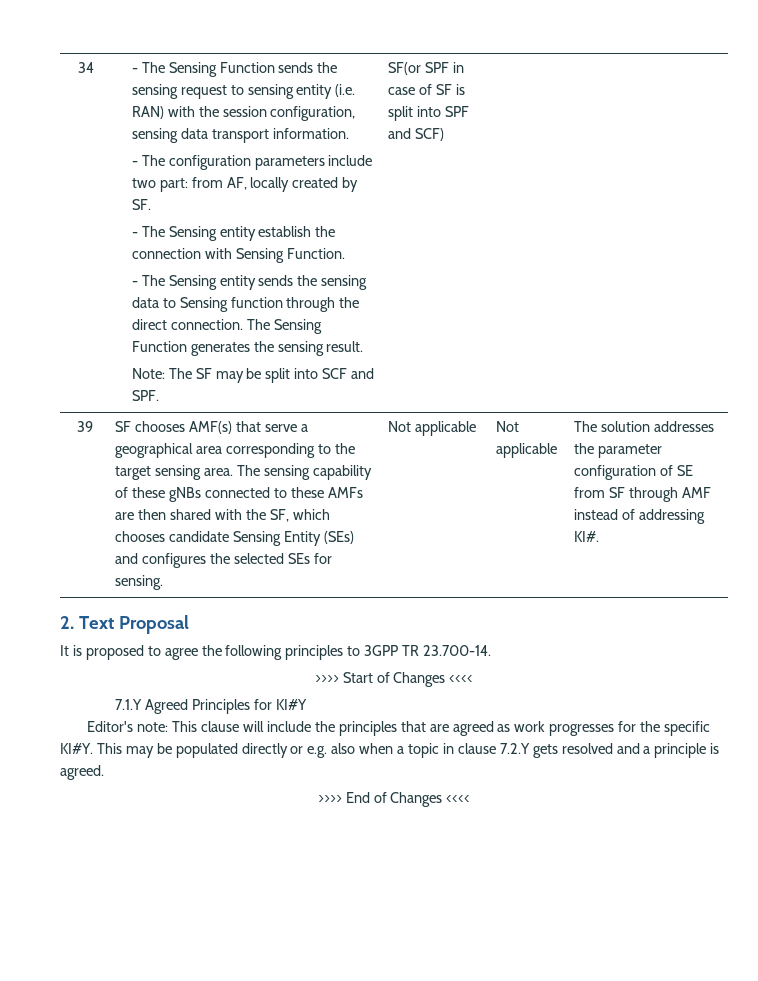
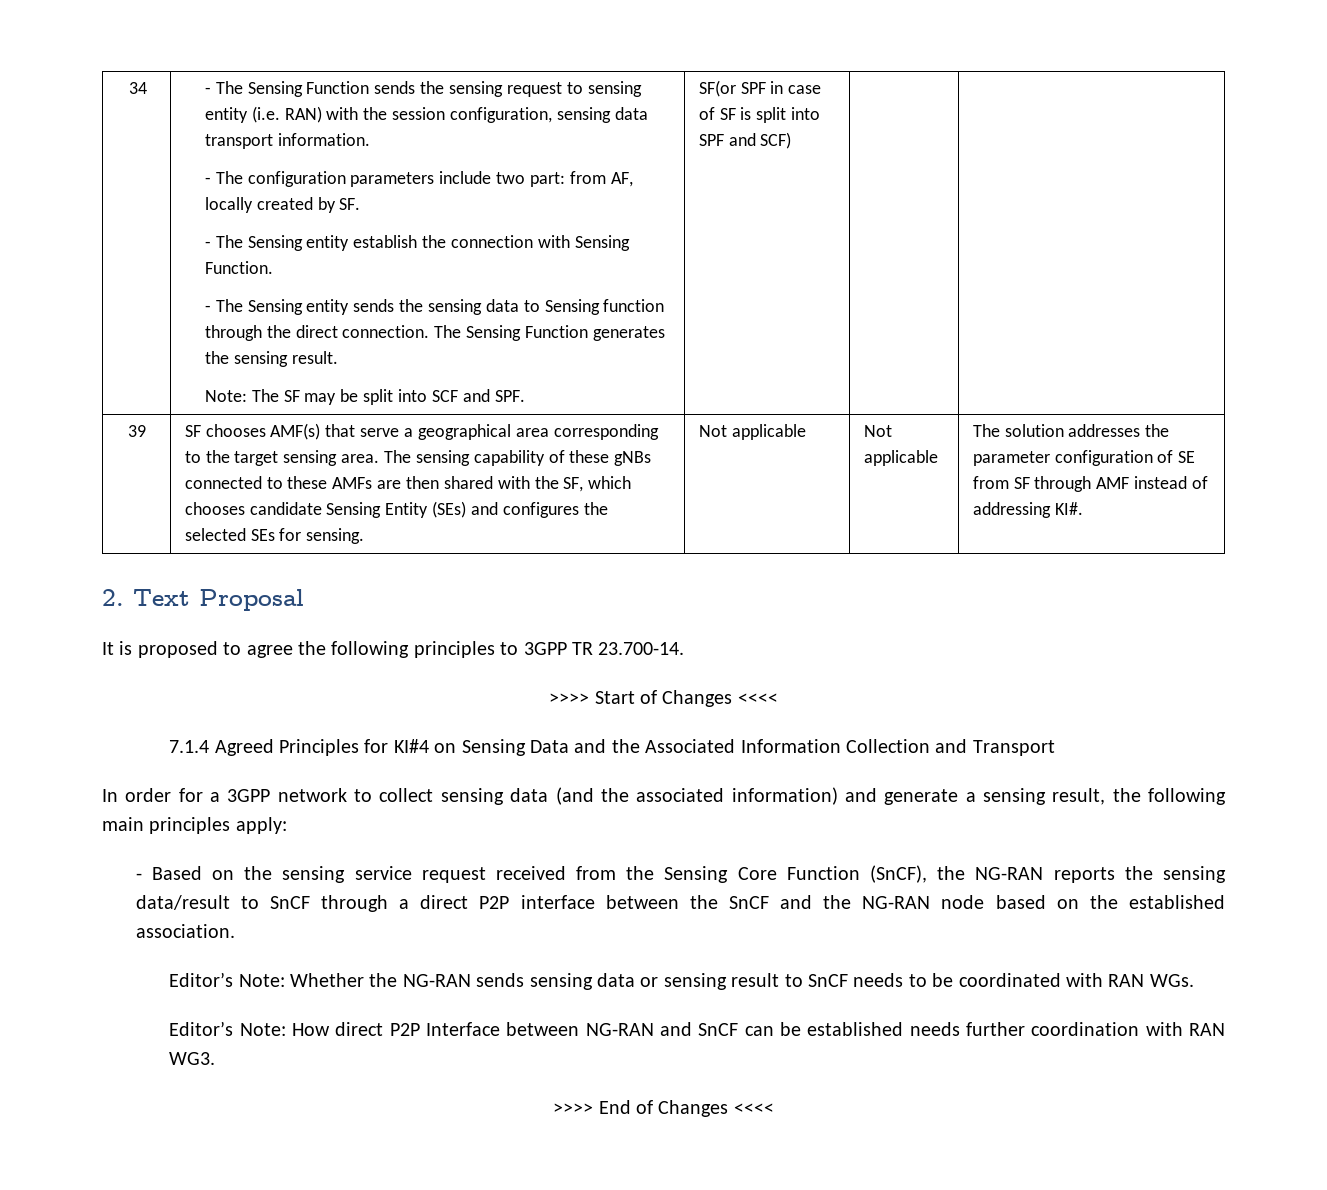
- 7.1.Y Agreed Principles for KI#Y
- Editor's note: This clause will include the principles that are agreed as work progresses for the specific KI#Y. This may be populated directly or e.g. also when a topic in clause 7.2.Y gets resolved and a principle is agreed.
+ 7.1.4 Agreed Principles for KI#4 on Sensing Data and the Associated Information Collection and Transport
+ In order for a 3GPP network to collect sensing data (and the associated information) and generate a sensing result, the following main principles apply:
+ - Based on the sensing service request received from the Sensing Core Function (SnCF), the NG-RAN reports the sensing data/result to SnCF through a direct P2P interface between the SnCF and the NG-RAN node based on the established association.
+ Editor’s Note: Whether the NG-RAN sends sensing data or sensing result to SnCF needs to be coordinated with RAN WGs.
+ Editor’s Note: How direct P2P Interface between NG-RAN and SnCF can be established needs further coordination with RAN WG3.

